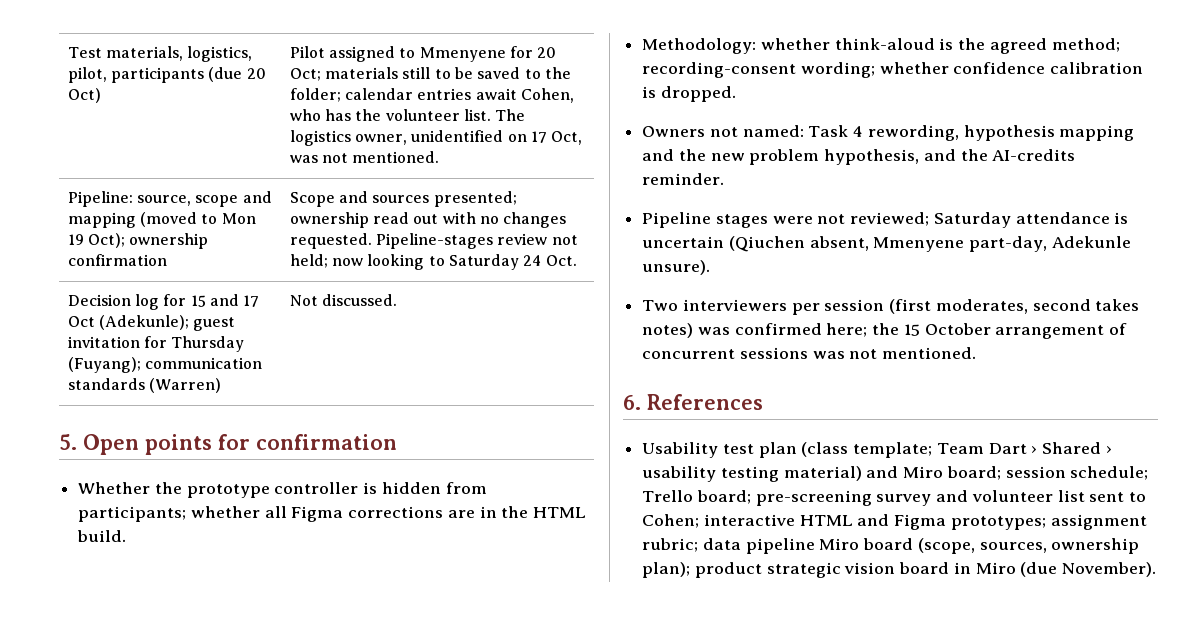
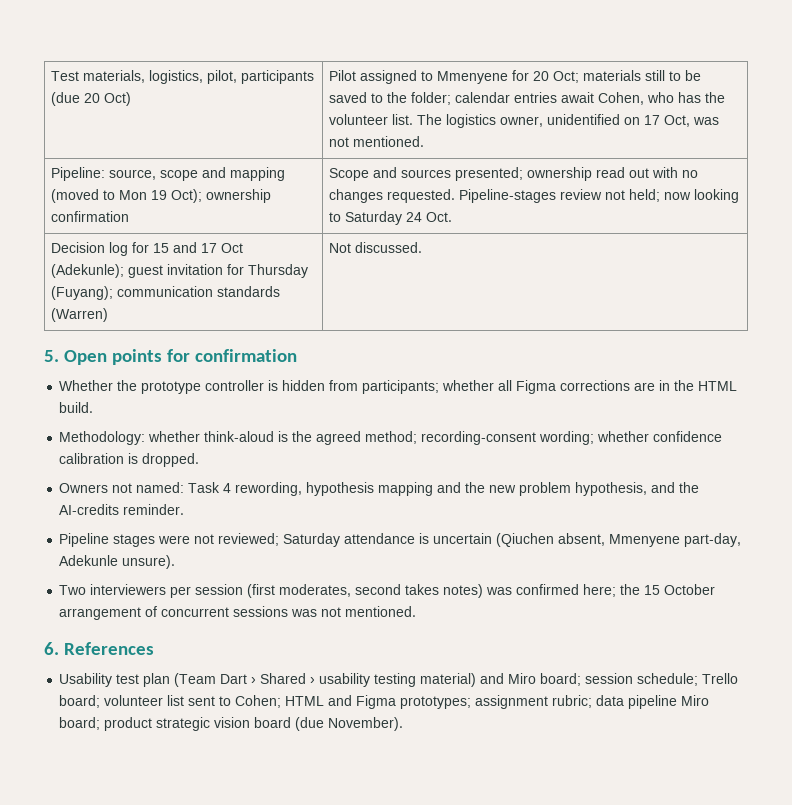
- Usability test plan (class template; Team Dart › Shared › usability testing material) and Miro board; session schedule; Trello board; pre-screening survey and volunteer list sent to Cohen; interactive HTML and Figma prototypes; assignment rubric; data pipeline Miro board (scope, sources, ownership plan); product strategic vision board in Miro (due November).
+ Usability test plan (Team Dart › Shared › usability testing material) and Miro board; session schedule; Trello board; volunteer list sent to Cohen; HTML and Figma prototypes; assignment rubric; data pipeline Miro board; product strategic vision board (due November).

